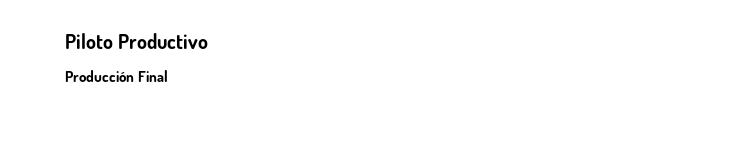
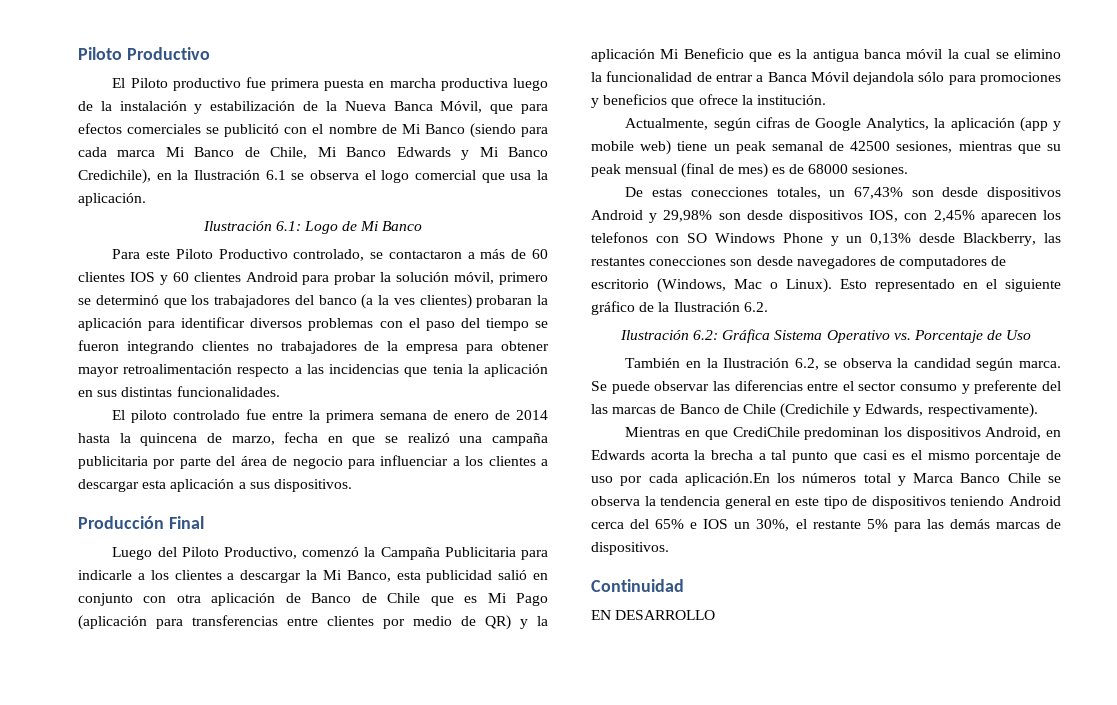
+ El Piloto productivo fue primera puesta en marcha productiva luego de la instalación y estabilización de la Nueva Banca Móvil, que para efectos comerciales se publicitó con el nombre de Mi Banco (siendo para cada marca Mi Banco de Chile, Mi Banco Edwards y Mi Banco Credichile), en la Ilustración 6.1 se observa el logo comercial que usa la aplicación.
+ Ilustración 6.1: Logo de Mi Banco
+ Para este Piloto Productivo controlado, se contactaron a más de 60 clientes IOS y 60 clientes Android para probar la solución móvil, primero se determinó que los trabajadores del banco (a la ves clientes) probaran la aplicación para identificar diversos problemas con el paso del tiempo se fueron integrando clientes no trabajadores de la empresa para obtener mayor retroalimentación respecto a las incidencias que tenia la aplicación en sus distintas funcionalidades.
+ El piloto controlado fue entre la primera semana de enero de 2014 hasta la quincena de marzo, fecha en que se realizó una campaña publicitaria por parte del área de negocio para influenciar a los clientes a descargar esta aplicación a sus dispositivos.
  Producción Final
+ Luego del Piloto Productivo, comenzó la Campaña Publicitaria para indicarle a los clientes a descargar la Mi Banco, esta publicidad salió en conjunto con otra aplicación de Banco de Chile que es Mi Pago (aplicación para transferencias entre clientes por medio de QR) y la aplicación Mi Beneficio que es la antigua banca móvil la cual se elimino la funcionalidad de entrar a Banca Móvil dejandola sólo para promociones y beneficios que ofrece la institución.
+ Actualmente, según cifras de Google Analytics, la aplicación (app y mobile web) tiene un peak semanal de 42500 sesiones, mientras que su peak mensual (final de mes) es de 68000 sesiones.
+ De estas conecciones totales, un 67,43% son desde dispositivos Android y 29,98% son desde dispositivos IOS, con 2,45% aparecen los telefonos con SO Windows Phone y un 0,13% desde Blackberry, las restantes conecciones son desde navegadores de computadores de escritorio (Windows, Mac o Linux). Esto representado en el siguiente gráfico de la Ilustración 6.2.
+ Ilustración 6.2: Gráfica Sistema Operativo vs. Porcentaje de Uso
+ También en la Ilustración 6.2, se observa la candidad según marca. Se puede observar las diferencias entre el sector consumo y preferente del las marcas de Banco de Chile (Credichile y Edwards, respectivamente).
+ Mientras en que CrediChile predominan los dispositivos Android, en Edwards acorta la brecha a tal punto que casi es el mismo porcentaje de uso por cada aplicación.En los números total y Marca Banco Chile se observa la tendencia general en este tipo de dispositivos teniendo Android cerca del 65% e IOS un 30%, el restante 5% para las demás marcas de dispositivos.
+ Continuidad
+ EN DESARROLLO

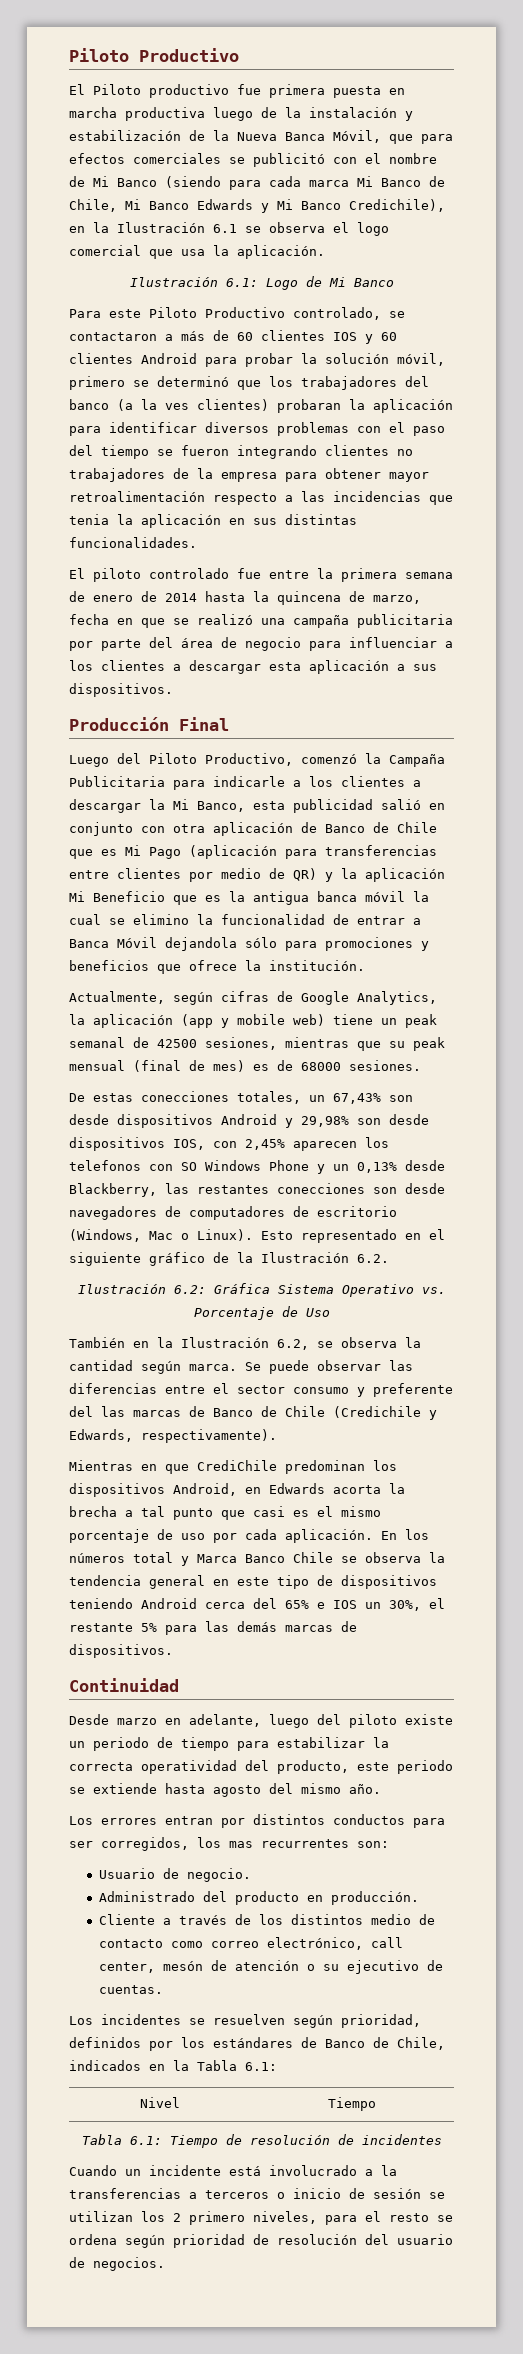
- También en la Ilustración 6.2, se observa la candidad según marca.
+ También en la Ilustración 6.2, se observa la cantidad según marca.
- Mientras en que CrediChile predominan los dispositivos Android, en Edwards acorta la brecha a tal punto que casi es el mismo porcentaje de uso por cada aplicación.En los números total y Marca Banco Chile se observa la tendencia general en este tipo de dispositivos teniendo Android cerca del 65% e IOS un 30%, el restante 5% para las demás marcas de dispositivos.
+ Mientras en que CrediChile predominan los dispositivos Android, en Edwards acorta la brecha a tal punto que casi es el mismo porcentaje de uso por cada aplicación. En los números total y Marca Banco Chile se observa la tendencia general en este tipo de dispositivos teniendo Android cerca del 65% e IOS un 30%, el restante 5% para las demás marcas de dispositivos.
- EN DESARROLLO
+ Desde marzo en adelante, luego del piloto existe un periodo de tiempo para estabilizar la correcta operatividad del producto, este periodo se extiende hasta agosto del mismo año.
+ Los errores entran por distintos conductos para ser corregidos, los mas recurrentes son:
+ Usuario de negocio.
+ Administrado del producto en producción.
+ Cliente a través de los distintos medio de contacto como correo electrónico, call center, mesón de atención o su ejecutivo de cuentas.
+ Los incidentes se resuelven según prioridad, definidos por los estándares de Banco de Chile, indicados en la Tabla 6.1:
+ Nivel | Tiempo
+ Tabla 6.1: Tiempo de resolución de incidentes
+ Cuando un incidente está involucrado a la transferencias a terceros o inicio de sesión se utilizan los 2 primero niveles, para el resto se ordena según prioridad de resolución del usuario de negocios.

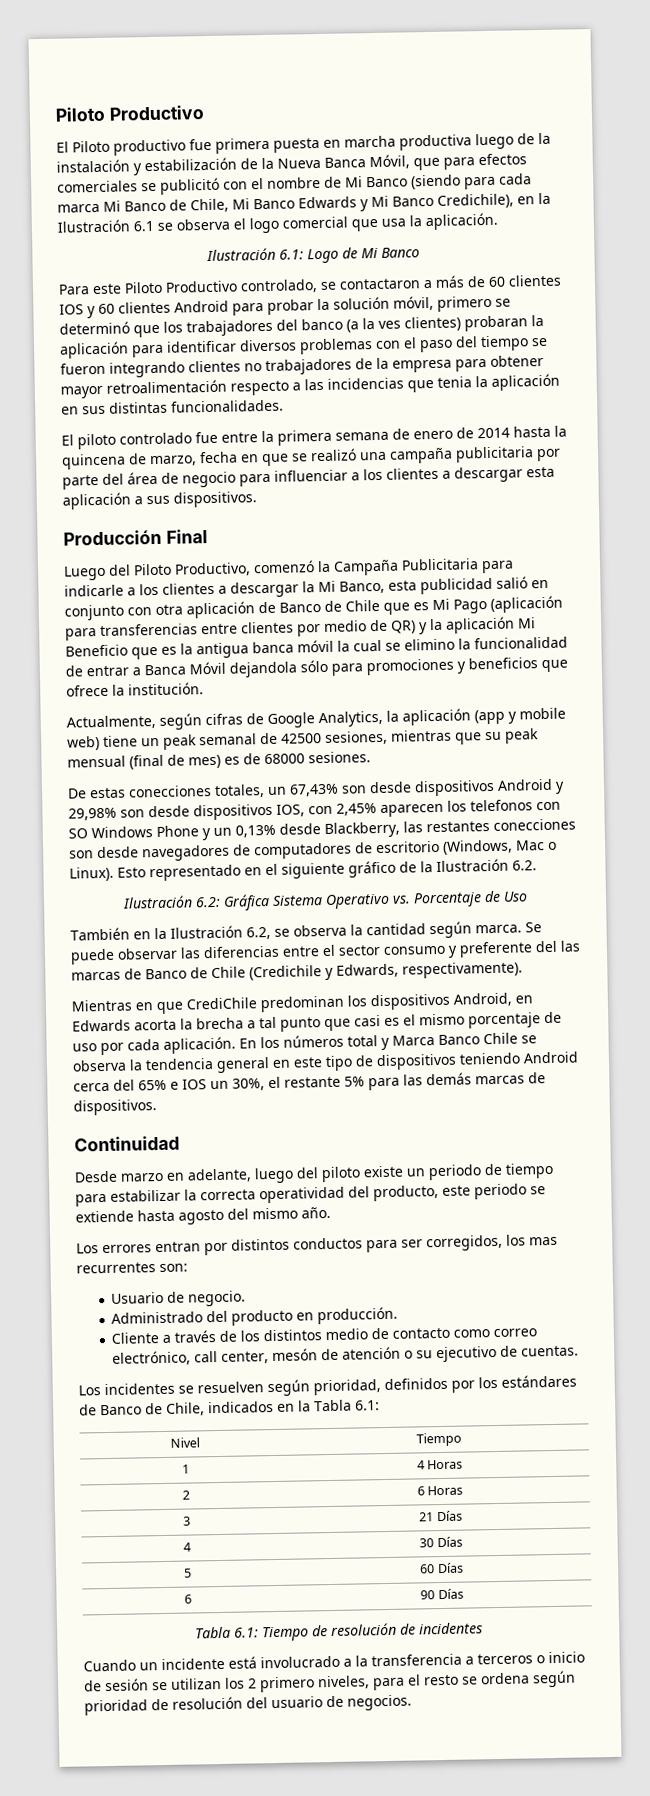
+ 1 | 4 Horas
+ 2 | 6 Horas
+ 3 | 21 Días
+ 4 | 30 Días
+ 5 | 60 Días
+ 6 | 90 Días
- Cuando un incidente está involucrado a la transferencias a terceros o inicio de sesión se utilizan los 2 primero niveles, para el resto se ordena según prioridad de resolución del usuario de negocios.
+ Cuando un incidente está involucrado a la transferencia a terceros o inicio de sesión se utilizan los 2 primero niveles, para el resto se ordena según prioridad de resolución del usuario de negocios.

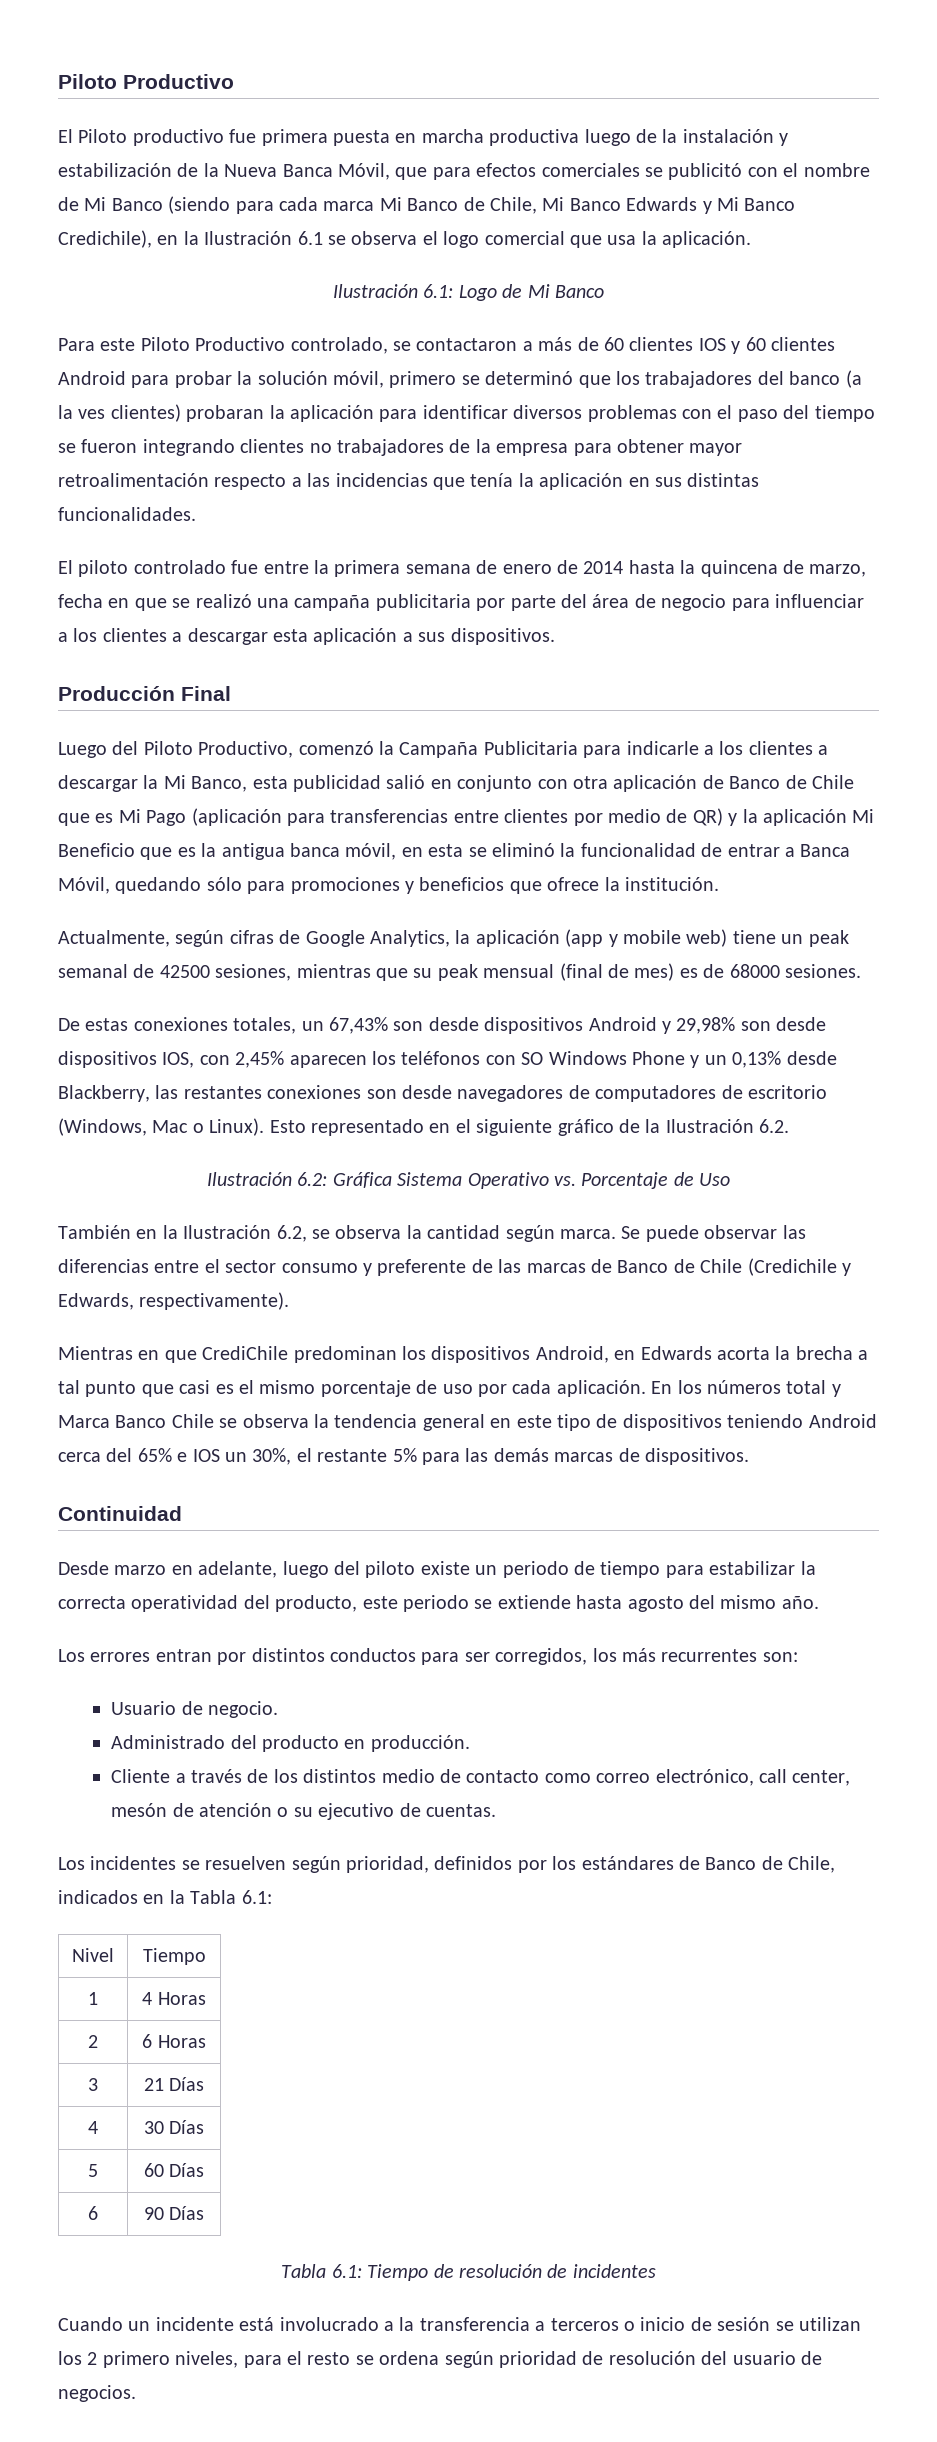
- Para este Piloto Productivo controlado, se contactaron a más de 60 clientes IOS y 60 clientes Android para probar la solución móvil, primero se determinó que los trabajadores del banco (a la ves clientes) probaran la aplicación para identificar diversos problemas con el paso del tiempo se fueron integrando clientes no trabajadores de la empresa para obtener mayor retroalimentación respecto a las incidencias que tenia la aplicación en sus distintas funcionalidades.
+ Para este Piloto Productivo controlado, se contactaron a más de 60 clientes IOS y 60 clientes Android para probar la solución móvil, primero se determinó que los trabajadores del banco (a la ves clientes) probaran la aplicación para identificar diversos problemas con el paso del tiempo se fueron integrando clientes no trabajadores de la empresa para obtener mayor retroalimentación respecto a las incidencias que tenía la aplicación en sus distintas funcionalidades.
- Luego del Piloto Productivo, comenzó la Campaña Publicitaria para indicarle a los clientes a descargar la Mi Banco, esta publicidad salió en conjunto con otra aplicación de Banco de Chile que es Mi Pago (aplicación para transferencias entre clientes por medio de QR) y la aplicación Mi Beneficio que es la antigua banca móvil la cual se elimino la funcionalidad de entrar a Banca Móvil dejandola sólo para promociones y beneficios que ofrece la institución.
+ Luego del Piloto Productivo, comenzó la Campaña Publicitaria para indicarle a los clientes a descargar la Mi Banco, esta publicidad salió en conjunto con otra aplicación de Banco de Chile que es Mi Pago (aplicación para transferencias entre clientes por medio de QR) y la aplicación Mi Beneficio que es la antigua banca móvil, en esta se eliminó la funcionalidad de entrar a Banca Móvil, quedando sólo para promociones y beneficios que ofrece la institución.
- De estas conecciones totales, un 67,43% son desde dispositivos Android y 29,98% son desde dispositivos IOS, con 2,45% aparecen los telefonos con SO Windows Phone y un 0,13% desde Blackberry, las restantes conecciones son desde navegadores de computadores de escritorio (Windows, Mac o Linux).
+ De estas conexiones totales, un 67,43% son desde dispositivos Android y 29,98% son desde dispositivos IOS, con 2,45% aparecen los teléfonos con SO Windows Phone y un 0,13% desde Blackberry, las restantes conexiones son desde navegadores de computadores de escritorio (Windows, Mac o Linux).
- Se puede observar las diferencias entre el sector consumo y preferente del las marcas de Banco de Chile (Credichile y Edwards, respectivamente).
+ Se puede observar las diferencias entre el sector consumo y preferente de las marcas de Banco de Chile (Credichile y Edwards, respectivamente).
- Los errores entran por distintos conductos para ser corregidos, los mas recurrentes son:
+ Los errores entran por distintos conductos para ser corregidos, los más recurrentes son:

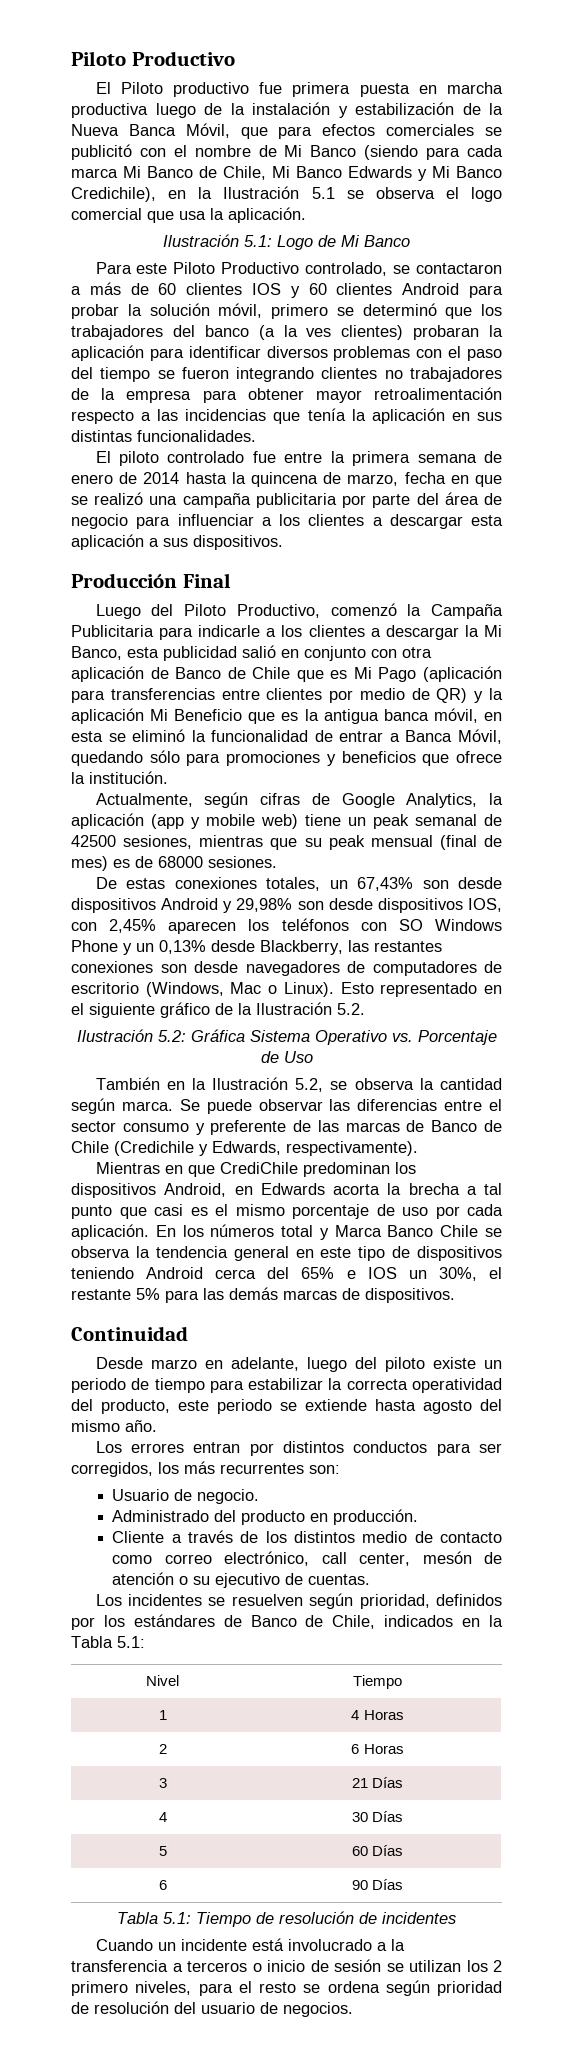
- El Piloto productivo fue primera puesta en marcha productiva luego de la instalación y estabilización de la Nueva Banca Móvil, que para efectos comerciales se publicitó con el nombre de Mi Banco (siendo para cada marca Mi Banco de Chile, Mi Banco Edwards y Mi Banco Credichile), en la Ilustración 6.1 se observa el logo comercial que usa la aplicación.
+ El Piloto productivo fue primera puesta en marcha productiva luego de la instalación y estabilización de la Nueva Banca Móvil, que para efectos comerciales se publicitó con el nombre de Mi Banco (siendo para cada marca Mi Banco de Chile, Mi Banco Edwards y Mi Banco Credichile), en la Ilustración 5.1 se observa el logo comercial que usa la aplicación.
- Ilustración 6.1: Logo de Mi Banco
+ Ilustración 5.1: Logo de Mi Banco
- Esto representado en el siguiente gráfico de la Ilustración 6.2.
- Ilustración 6.2: Gráfica Sistema Operativo vs. Porcentaje de Uso
+ Esto representado en el siguiente gráfico de la Ilustración 5.2.
+ Ilustración 5.2: Gráfica Sistema Operativo vs. Porcentaje de Uso
- También en la Ilustración 6.2, se observa la cantidad según marca.
+ También en la Ilustración 5.2, se observa la cantidad según marca.
- Los incidentes se resuelven según prioridad, definidos por los estándares de Banco de Chile, indicados en la Tabla 6.1:
+ Los incidentes se resuelven según prioridad, definidos por los estándares de Banco de Chile, indicados en la Tabla 5.1:
- Tabla 6.1: Tiempo de resolución de incidentes
+ Tabla 5.1: Tiempo de resolución de incidentes

